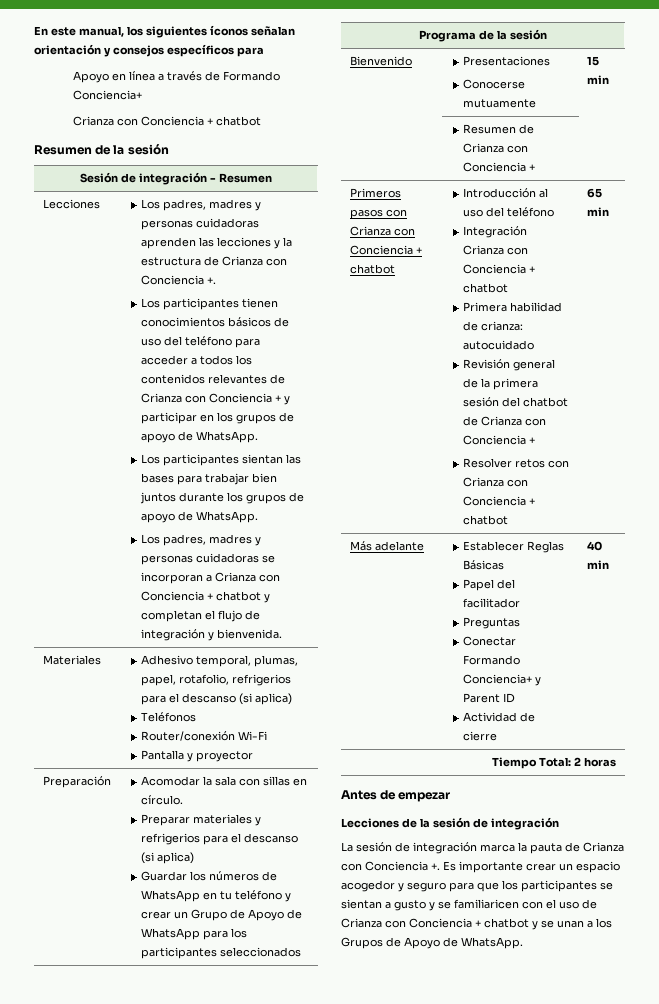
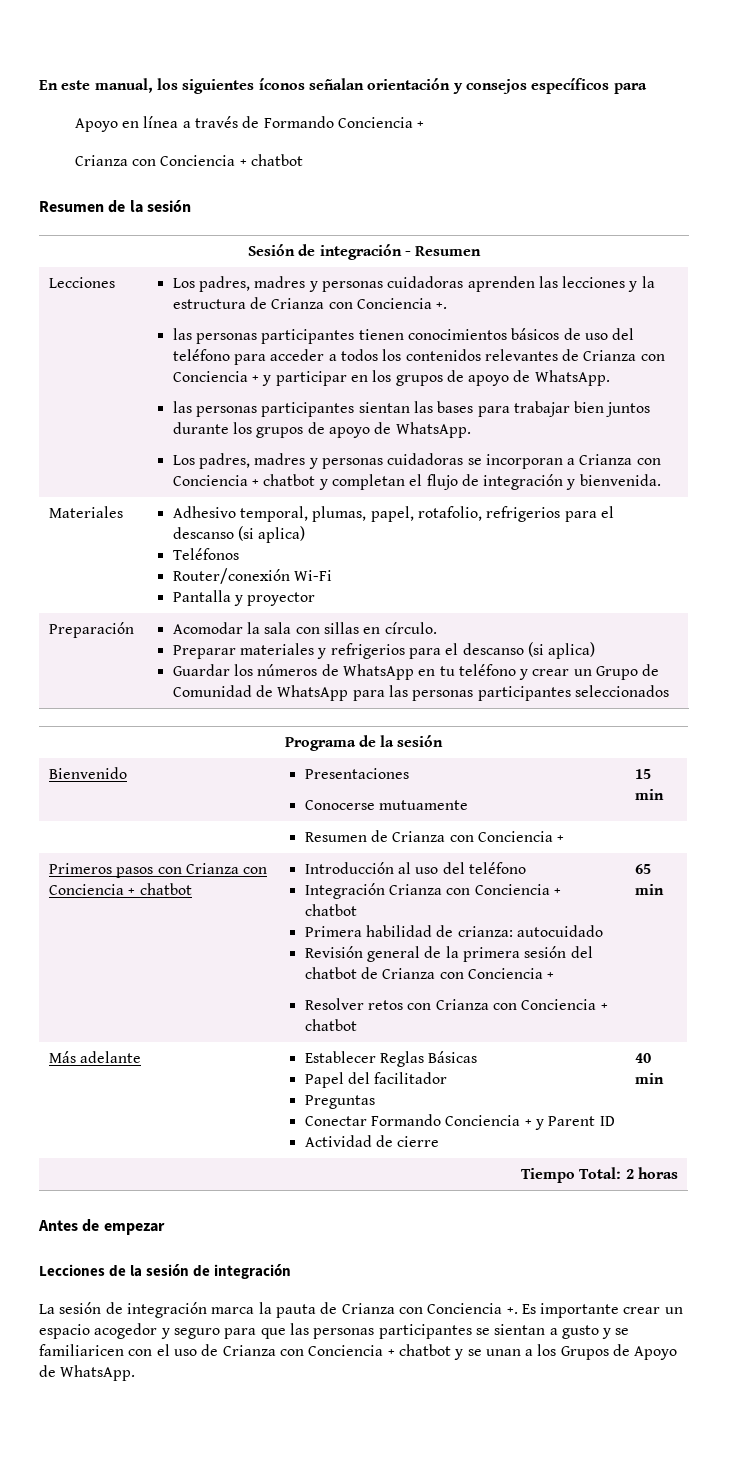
- Apoyo en línea a través de Formando Conciencia+
+ Apoyo en línea a través de Formando Conciencia +
- Los participantes tienen conocimientos básicos de uso del teléfono para acceder a todos los contenidos relevantes de Crianza con Conciencia + y participar en los grupos de apoyo de WhatsApp.
+ las personas participantes tienen conocimientos básicos de uso del teléfono para acceder a todos los contenidos relevantes de Crianza con Conciencia + y participar en los grupos de apoyo de WhatsApp.
- Los participantes sientan las bases para trabajar bien juntos durante los grupos de apoyo de WhatsApp.
+ las personas participantes sientan las bases para trabajar bien juntos durante los grupos de apoyo de WhatsApp.
  Preparación | Acomodar la sala con sillas en círculo.
  Preparar materiales y refrigerios para el descanso (si aplica)
- Guardar los números de WhatsApp en tu teléfono y crear un Grupo de Apoyo de WhatsApp para los participantes seleccionados
+ Guardar los números de WhatsApp en tu teléfono y crear un Grupo de Comunidad de WhatsApp para las personas participantes seleccionados
  Más adelante | Establecer Reglas Básicas
  Papel del facilitador
  Preguntas
- Conectar Formando Conciencia+ y Parent ID
+ Conectar Formando Conciencia + y Parent ID
- Es importante crear un espacio acogedor y seguro para que los participantes se sientan a gusto y se familiaricen con el uso de Crianza con Conciencia + chatbot y se unan a los Grupos de Apoyo de WhatsApp.
+ Es importante crear un espacio acogedor y seguro para que las personas participantes se sientan a gusto y se familiaricen con el uso de Crianza con Conciencia + chatbot y se unan a los Grupos de Apoyo de WhatsApp.

